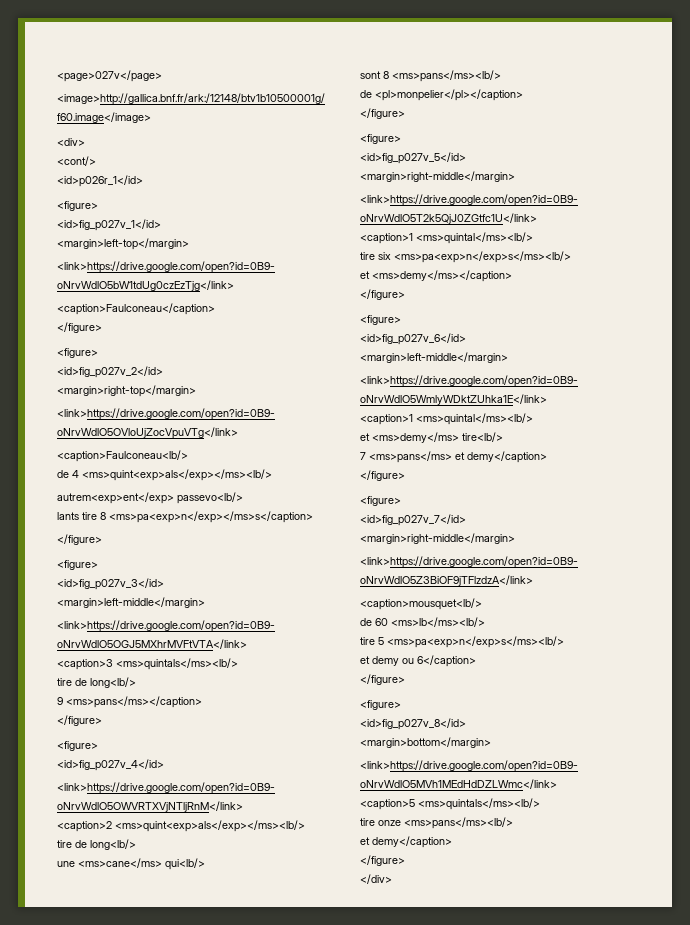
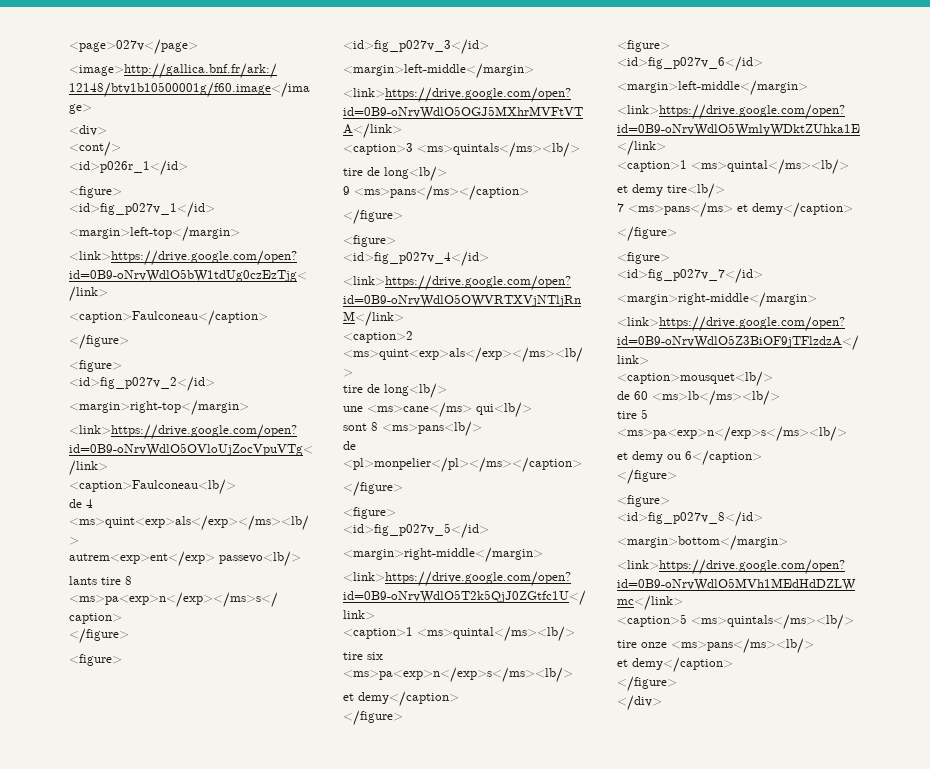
- sont 8 <ms>pans</ms><lb/>
- de <pl>monpelier</pl></caption>
+ sont 8 <ms>pans<lb/>
+ de <pl>monpelier</pl></ms></caption>
  tire six <ms>pa<exp>n</exp>s</ms><lb/>
- et <ms>demy</ms></caption>
+ et demy</caption>
- et <ms>demy</ms> tire<lb/>
+ et demy tire<lb/>

